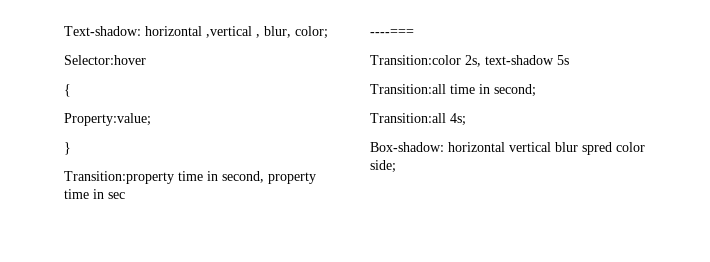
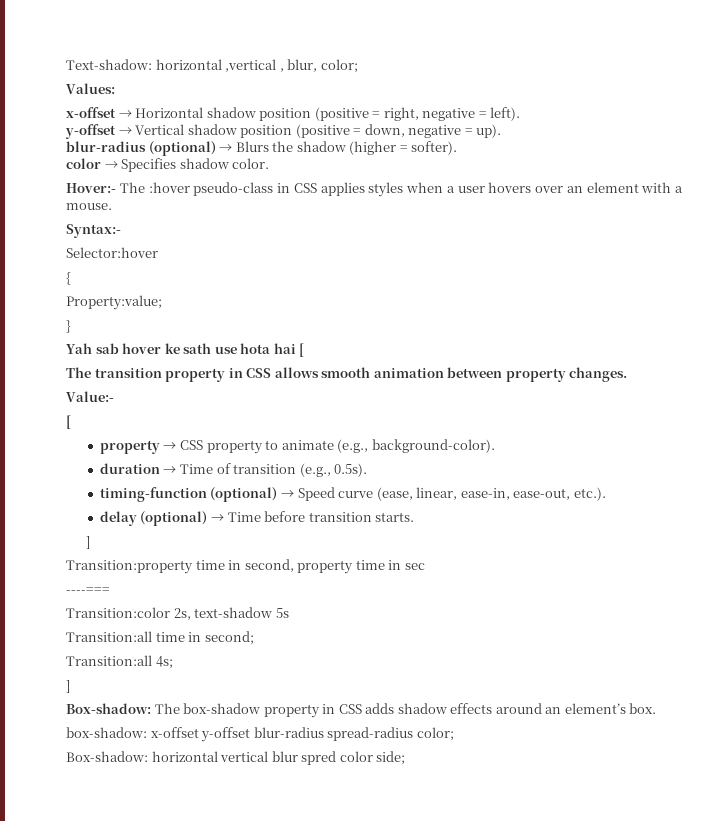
+ Values:
+ x-offset → Horizontal shadow position (positive = right, negative = left).
+ y-offset → Vertical shadow position (positive = down, negative = up).
+ blur-radius (optional) → Blurs the shadow (higher = softer).
+ color → Specifies shadow color.
+ Hover:- The :hover pseudo-class in CSS applies styles when a user hovers over an element with a mouse.
+ Syntax:-
  Selector:hover
  {
  Property:value;
  }
+ Yah sab hover ke sath use hota hai [
+ The transition property in CSS allows smooth animation between property changes.
+ Value:-
+ [
+ property → CSS property to animate (e.g., background-color).
+ duration → Time of transition (e.g., 0.5s).
+ timing-function (optional) → Speed curve (ease, linear, ease-in, ease-out, etc.).
+ delay (optional) → Time before transition starts.
+ ]
  Transition:all 4s;
+ ]
+ Box-shadow: The box-shadow property in CSS adds shadow effects around an element’s box.
+ box-shadow: x-offset y-offset blur-radius spread-radius color;

